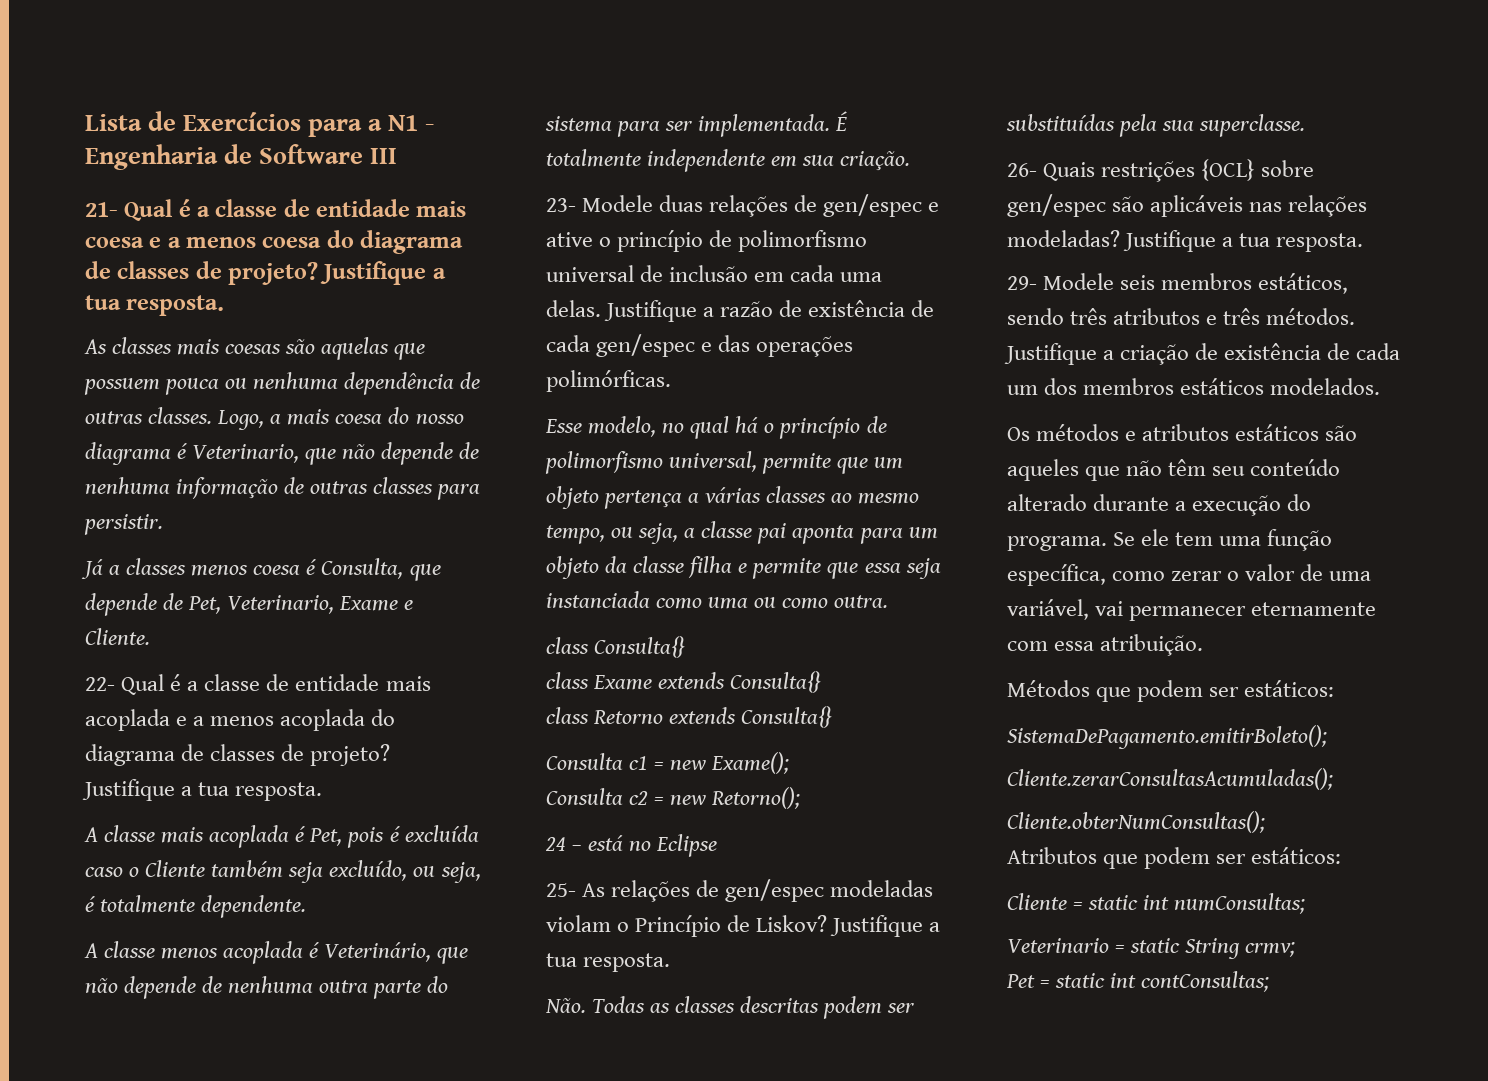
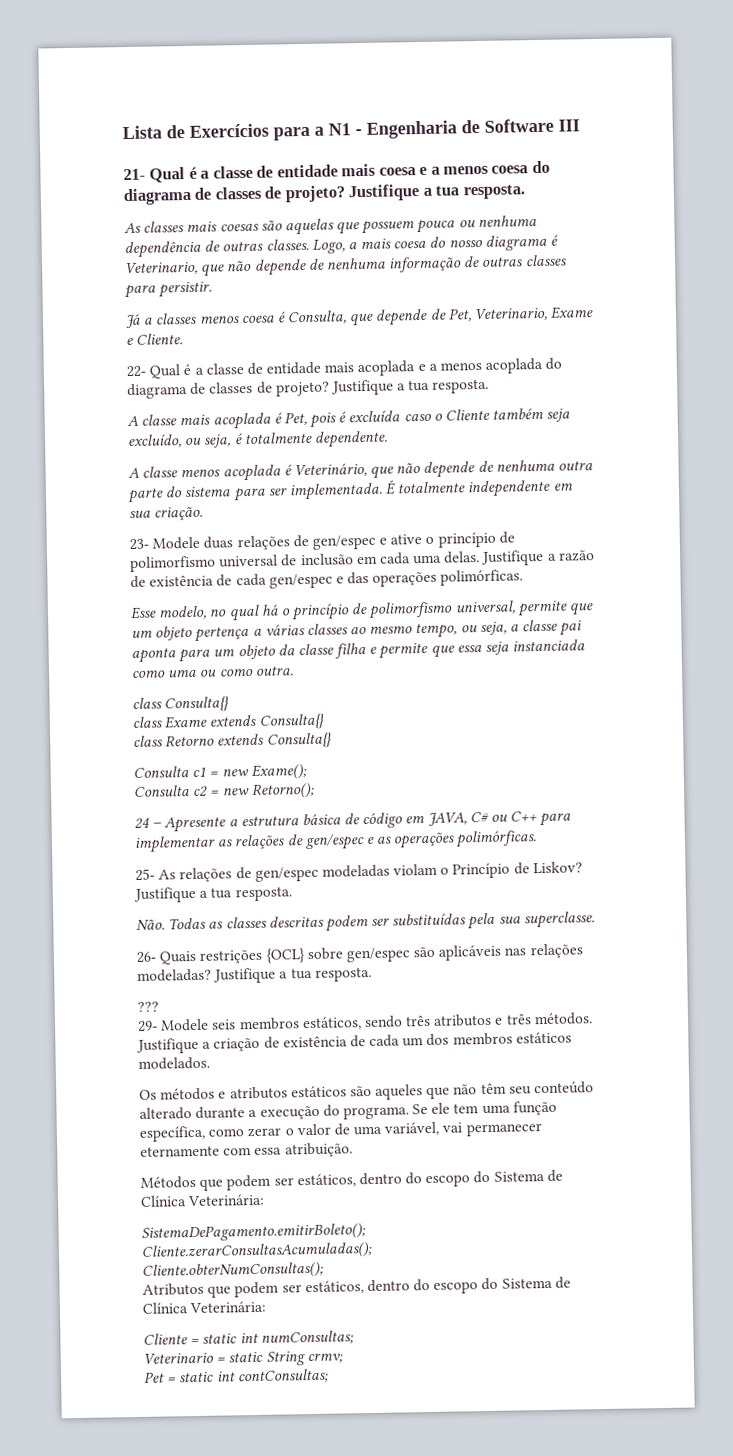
- 24 – está no Eclipse
+ 24 – Apresente a estrutura básica de código em JAVA, C# ou C++ para implementar as relações de gen/espec e as operações polimórficas.
+ ???
- Métodos que podem ser estáticos:
+ Métodos que podem ser estáticos, dentro do escopo do Sistema de Clínica Veterinária:
- Atributos que podem ser estáticos:
+ Atributos que podem ser estáticos, dentro do escopo do Sistema de Clínica Veterinária:

